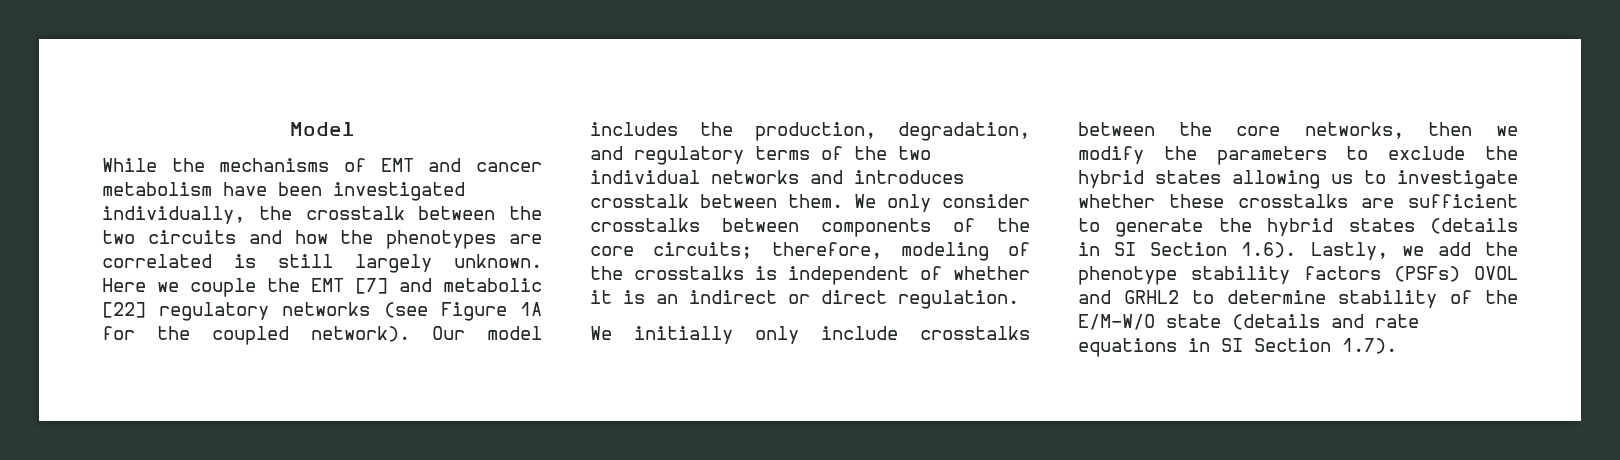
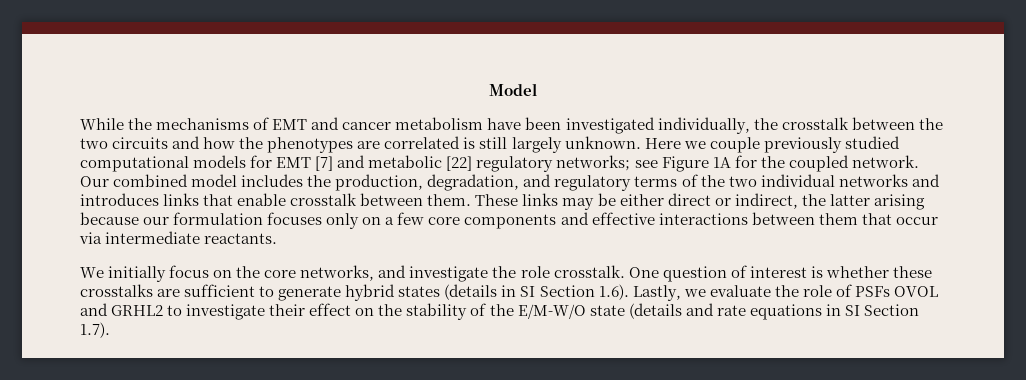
- Here we couple the EMT [7] and metabolic [22] regulatory networks (see Figure 1A for the coupled network). Our model includes the production, degradation, and regulatory terms of the two individual networks and introduces crosstalk between them. We only consider crosstalks between components of the core circuits; therefore, modeling of the crosstalks is independent of whether it is an indirect or direct regulation.
- We initially only include crosstalks between the core networks, then we modify the parameters to exclude the hybrid states allowing us to investigate whether these crosstalks are sufficient to generate the hybrid states (details in SI Section 1.6). Lastly, we add the phenotype stability factors (PSFs) OVOL and GRHL2 to determine stability of the E/M-W/O state (details and rate equations in SI Section 1.7).
+ Here we couple previously studied computational models for EMT [7] and metabolic [22] regulatory networks; see Figure 1A for the coupled network. Our combined model includes the production, degradation, and regulatory terms of the two individual networks and introduces links that enable crosstalk between them. These links may be either direct or indirect, the latter arising because our formulation focuses only on a few core components and effective interactions between them that occur via intermediate reactants.
+ We initially focus on the core networks, and investigate the role crosstalk. One question of interest is whether these crosstalks are sufficient to generate hybrid states (details in SI Section 1.6). Lastly, we evaluate the role of PSFs OVOL and GRHL2 to investigate their effect on the stability of the E/M-W/O state (details and rate equations in SI Section 1.7).

